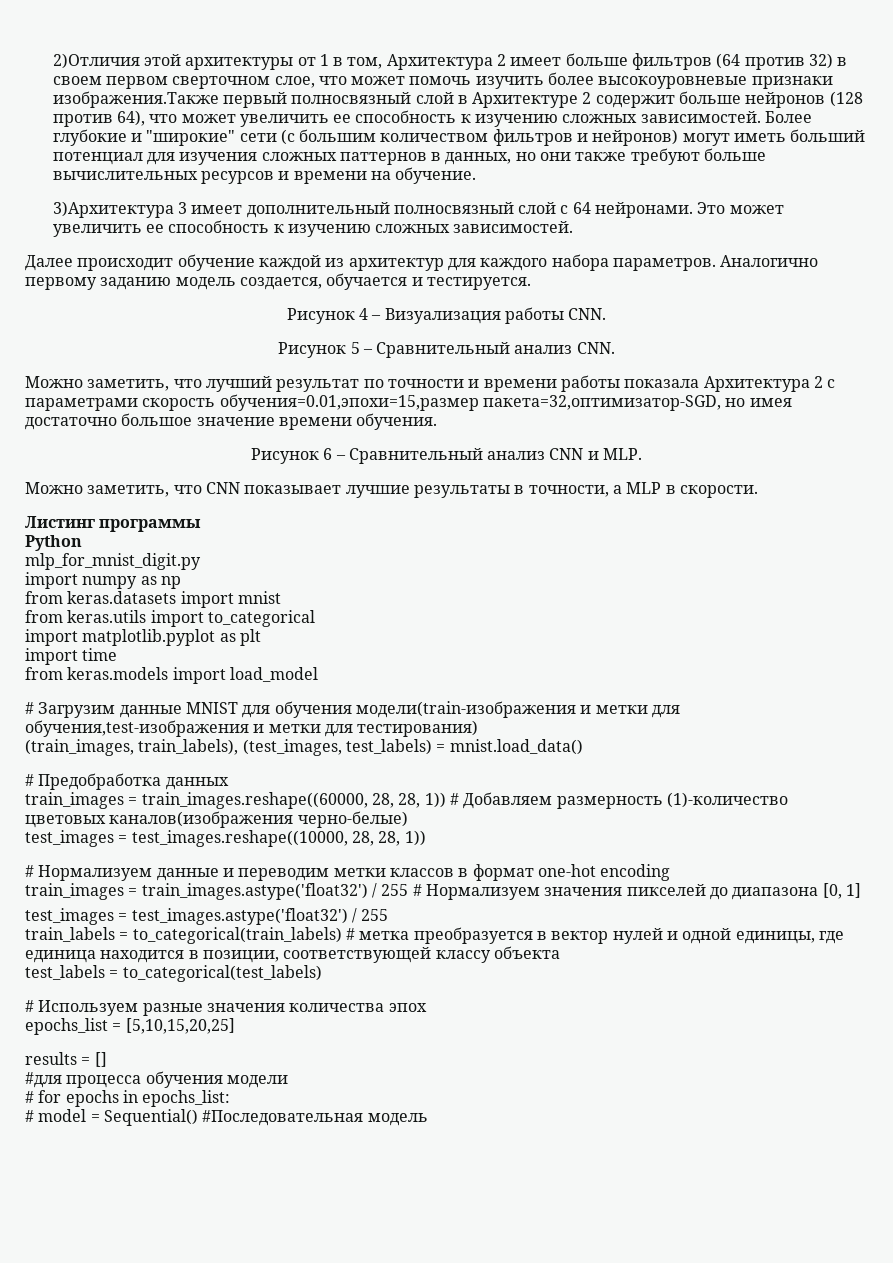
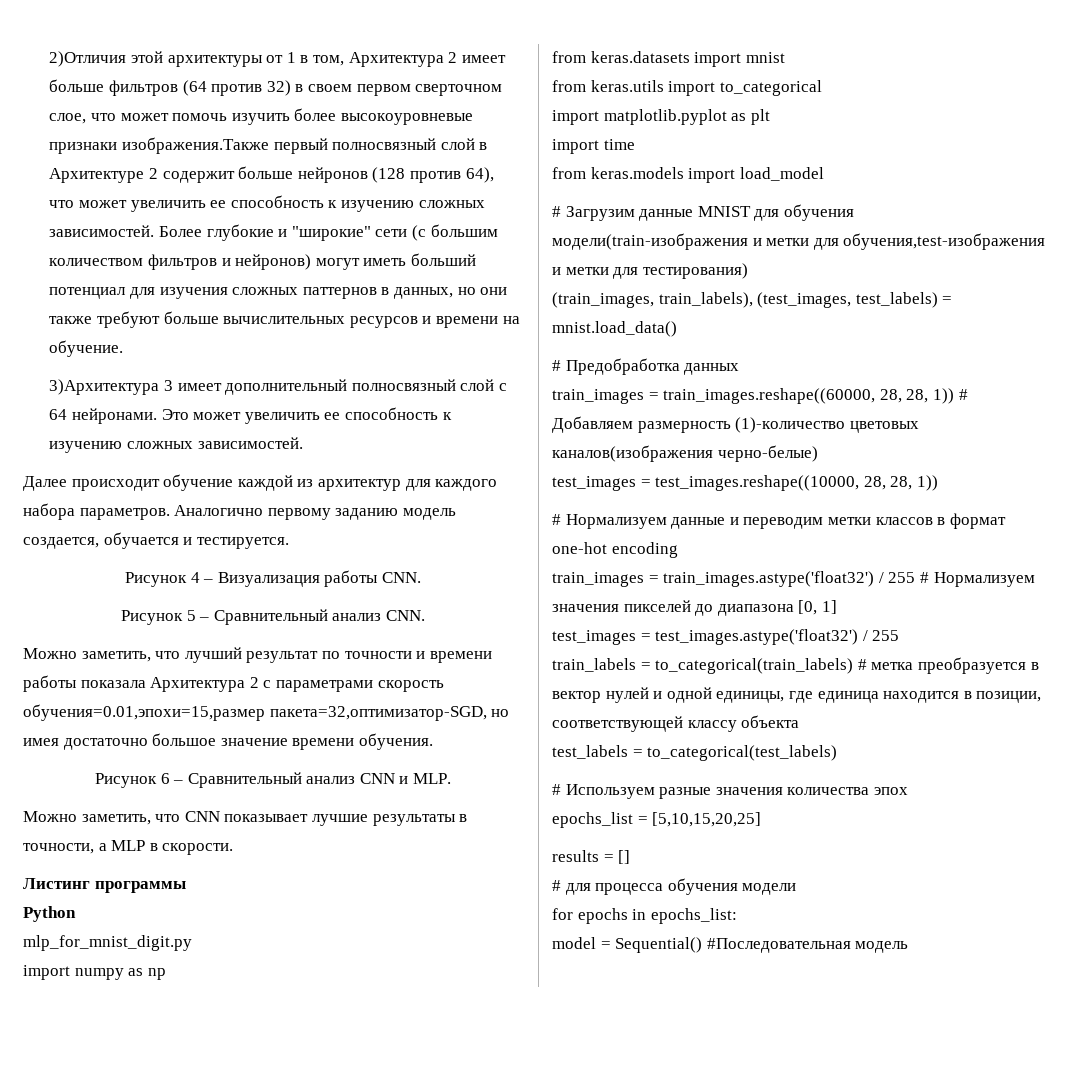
- #для процесса обучения модели
+ # для процесса обучения модели
- # for epochs in epochs_list:
+ for epochs in epochs_list:
- # model = Sequential() #Последовательная модель
+ model = Sequential() #Последовательная модель

